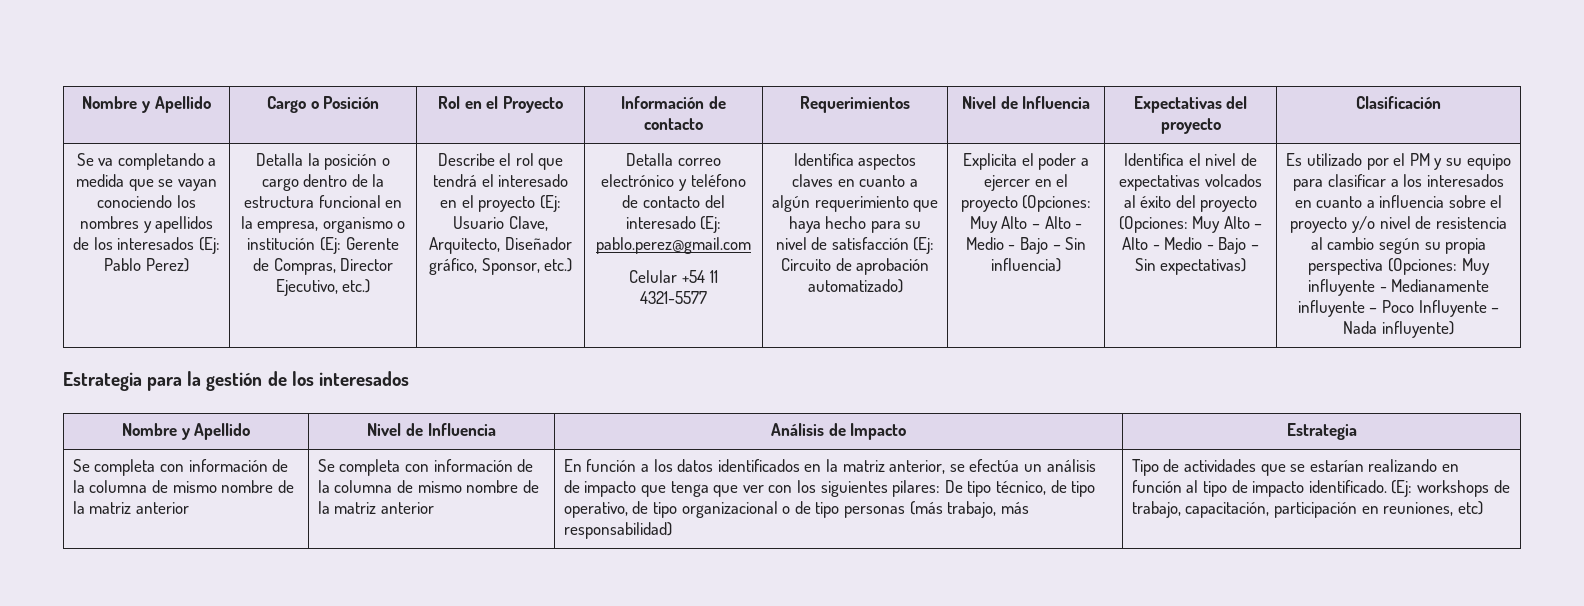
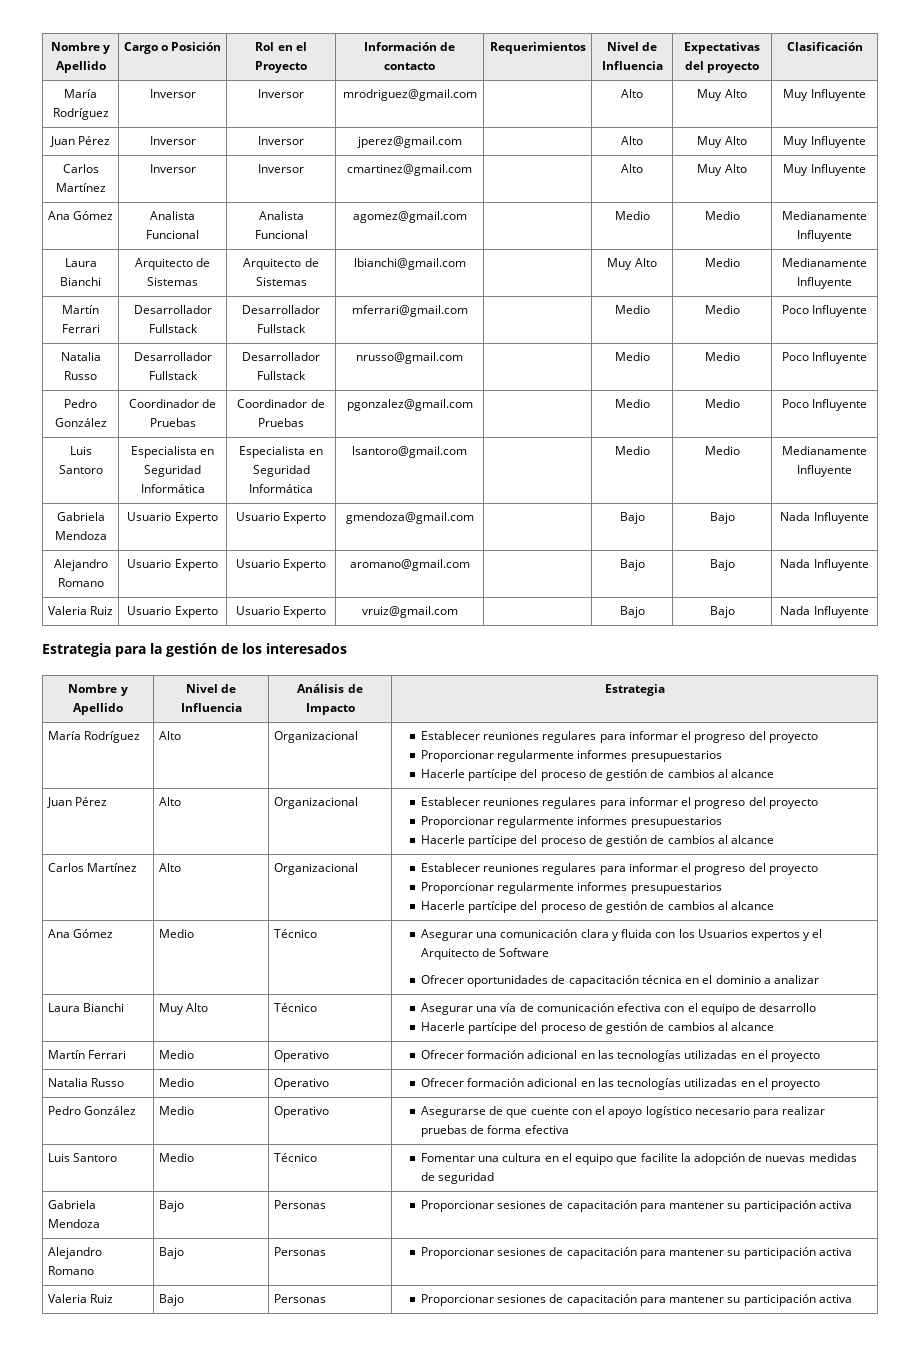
- Se va completando a medida que se vayan conociendo los nombres y apellidos de los interesados (Ej: Pablo Perez) | Detalla la posición o cargo dentro de la estructura funcional en la empresa, organismo o institución (Ej: Gerente de Compras, Director Ejecutivo, etc.) | Describe el rol que tendrá el interesado en el proyecto (Ej: Usuario Clave, Arquitecto, Diseñador gráfico, Sponsor, etc.) | Detalla correo electrónico y teléfono de contacto del interesado (Ej: pablo.perez@gmail.com
- Celular +54 11 4321-5577 | Identifica aspectos claves en cuanto a algún requerimiento que haya hecho para su nivel de satisfacción (Ej: Circuito de aprobación automatizado) | Explicita el poder a ejercer en el proyecto (Opciones: Muy Alto – Alto - Medio - Bajo – Sin influencia) | Identifica el nivel de expectativas volcados al éxito del proyecto (Opciones: Muy Alto – Alto - Medio - Bajo – Sin expectativas) | Es utilizado por el PM y su equipo para clasificar a los interesados en cuanto a influencia sobre el proyecto y/o nivel de resistencia al cambio según su propia perspectiva (Opciones: Muy influyente - Medianamente influyente – Poco Influyente – Nada influyente)
+ María Rodríguez | Inversor | Inversor | mrodriguez@gmail.com | | Alto | Muy Alto | Muy Influyente
+ Juan Pérez | Inversor | Inversor | jperez@gmail.com | | Alto | Muy Alto | Muy Influyente
+ Carlos Martínez | Inversor | Inversor | cmartinez@gmail.com | | Alto | Muy Alto | Muy Influyente
+ Ana Gómez | Analista Funcional | Analista Funcional | agomez@gmail.com | | Medio | Medio | Medianamente Influyente
+ Laura Bianchi | Arquitecto de Sistemas | Arquitecto de Sistemas | lbianchi@gmail.com | | Muy Alto | Medio | Medianamente Influyente
+ Martín Ferrari | Desarrollador Fullstack | Desarrollador Fullstack | mferrari@gmail.com | | Medio | Medio | Poco Influyente
+ Natalia Russo | Desarrollador Fullstack | Desarrollador Fullstack | nrusso@gmail.com | | Medio | Medio | Poco Influyente
+ Pedro González | Coordinador de Pruebas | Coordinador de Pruebas | pgonzalez@gmail.com | | Medio | Medio | Poco Influyente
+ Luis Santoro | Especialista en Seguridad Informática | Especialista en Seguridad Informática | lsantoro@gmail.com | | Medio | Medio | Medianamente Influyente
+ Gabriela Mendoza | Usuario Experto | Usuario Experto | gmendoza@gmail.com | | Bajo | Bajo | Nada Influyente
+ Alejandro Romano | Usuario Experto | Usuario Experto | aromano@gmail.com | | Bajo | Bajo | Nada Influyente
+ Valeria Ruiz | Usuario Experto | Usuario Experto | vruiz@gmail.com | | Bajo | Bajo | Nada Influyente
- Se completa con información de la columna de mismo nombre de la matriz anterior | Se completa con información de la columna de mismo nombre de la matriz anterior | En función a los datos identificados en la matriz anterior, se efectúa un análisis de impacto que tenga que ver con los siguientes pilares: De tipo técnico, de tipo operativo, de tipo organizacional o de tipo personas (más trabajo, más responsabilidad) | Tipo de actividades que se estarían realizando en función al tipo de impacto identificado. (Ej: workshops de trabajo, capacitación, participación en reuniones, etc)
+ María Rodríguez | Alto | Organizacional | Establecer reuniones regulares para informar el progreso del proyecto
+ Proporcionar regularmente informes presupuestarios
+ Hacerle partícipe del proceso de gestión de cambios al alcance
+ Juan Pérez | Alto | Organizacional | Establecer reuniones regulares para informar el progreso del proyecto
+ Proporcionar regularmente informes presupuestarios
+ Hacerle partícipe del proceso de gestión de cambios al alcance
+ Carlos Martínez | Alto | Organizacional | Establecer reuniones regulares para informar el progreso del proyecto
+ Proporcionar regularmente informes presupuestarios
+ Hacerle partícipe del proceso de gestión de cambios al alcance
+ Ana Gómez | Medio | Técnico | Asegurar una comunicación clara y fluida con los Usuarios expertos y el Arquitecto de Software
+ Ofrecer oportunidades de capacitación técnica en el dominio a analizar
+ Laura Bianchi | Muy Alto | Técnico | Asegurar una vía de comunicación efectiva con el equipo de desarrollo
+ Hacerle partícipe del proceso de gestión de cambios al alcance
+ Martín Ferrari | Medio | Operativo | Ofrecer formación adicional en las tecnologías utilizadas en el proyecto
+ Natalia Russo | Medio | Operativo | Ofrecer formación adicional en las tecnologías utilizadas en el proyecto
+ Pedro González | Medio | Operativo | Asegurarse de que cuente con el apoyo logístico necesario para realizar pruebas de forma efectiva
+ Luis Santoro | Medio | Técnico | Fomentar una cultura en el equipo que facilite la adopción de nuevas medidas de seguridad
+ Gabriela Mendoza | Bajo | Personas | Proporcionar sesiones de capacitación para mantener su participación activa
+ Alejandro Romano | Bajo | Personas | Proporcionar sesiones de capacitación para mantener su participación activa
+ Valeria Ruiz | Bajo | Personas | Proporcionar sesiones de capacitación para mantener su participación activa

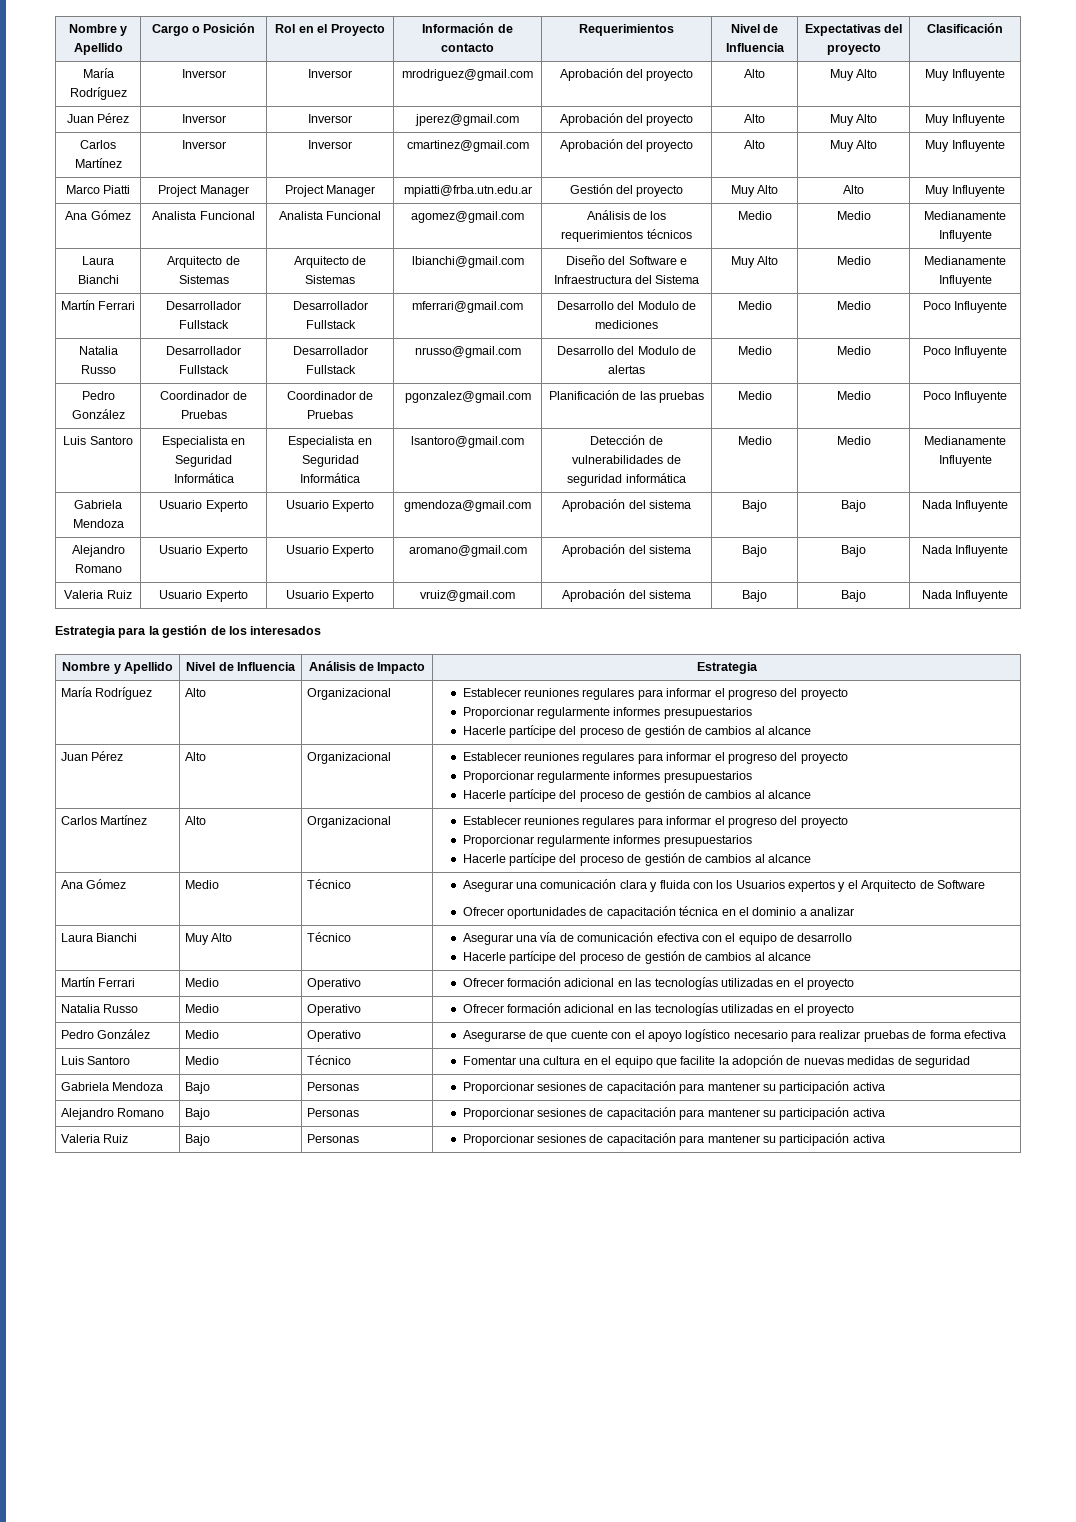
- María Rodríguez | Inversor | Inversor | mrodriguez@gmail.com | | Alto | Muy Alto | Muy Influyente
+ María Rodríguez | Inversor | Inversor | mrodriguez@gmail.com | Aprobación del proyecto | Alto | Muy Alto | Muy Influyente
- Juan Pérez | Inversor | Inversor | jperez@gmail.com | | Alto | Muy Alto | Muy Influyente
+ Juan Pérez | Inversor | Inversor | jperez@gmail.com | Aprobación del proyecto | Alto | Muy Alto | Muy Influyente
- Carlos Martínez | Inversor | Inversor | cmartinez@gmail.com | | Alto | Muy Alto | Muy Influyente
+ Carlos Martínez | Inversor | Inversor | cmartinez@gmail.com | Aprobación del proyecto | Alto | Muy Alto | Muy Influyente
+ Marco Piatti | Project Manager | Project Manager | mpiatti@frba.utn.edu.ar | Gestión del proyecto | Muy Alto | Alto | Muy Influyente
- Ana Gómez | Analista Funcional | Analista Funcional | agomez@gmail.com | | Medio | Medio | Medianamente Influyente
+ Ana Gómez | Analista Funcional | Analista Funcional | agomez@gmail.com | Análisis de los requerimientos técnicos | Medio | Medio | Medianamente Influyente
- Laura Bianchi | Arquitecto de Sistemas | Arquitecto de Sistemas | lbianchi@gmail.com | | Muy Alto | Medio | Medianamente Influyente
+ Laura Bianchi | Arquitecto de Sistemas | Arquitecto de Sistemas | lbianchi@gmail.com | Diseño del Software e Infraestructura del Sistema | Muy Alto | Medio | Medianamente Influyente
- Martín Ferrari | Desarrollador Fullstack | Desarrollador Fullstack | mferrari@gmail.com | | Medio | Medio | Poco Influyente
+ Martín Ferrari | Desarrollador Fullstack | Desarrollador Fullstack | mferrari@gmail.com | Desarrollo del Modulo de mediciones | Medio | Medio | Poco Influyente
- Natalia Russo | Desarrollador Fullstack | Desarrollador Fullstack | nrusso@gmail.com | | Medio | Medio | Poco Influyente
+ Natalia Russo | Desarrollador Fullstack | Desarrollador Fullstack | nrusso@gmail.com | Desarrollo del Modulo de alertas | Medio | Medio | Poco Influyente
- Pedro González | Coordinador de Pruebas | Coordinador de Pruebas | pgonzalez@gmail.com | | Medio | Medio | Poco Influyente
+ Pedro González | Coordinador de Pruebas | Coordinador de Pruebas | pgonzalez@gmail.com | Planificación de las pruebas | Medio | Medio | Poco Influyente
- Luis Santoro | Especialista en Seguridad Informática | Especialista en Seguridad Informática | lsantoro@gmail.com | | Medio | Medio | Medianamente Influyente
+ Luis Santoro | Especialista en Seguridad Informática | Especialista en Seguridad Informática | lsantoro@gmail.com | Detección de vulnerabilidades de seguridad informática | Medio | Medio | Medianamente Influyente
- Gabriela Mendoza | Usuario Experto | Usuario Experto | gmendoza@gmail.com | | Bajo | Bajo | Nada Influyente
+ Gabriela Mendoza | Usuario Experto | Usuario Experto | gmendoza@gmail.com | Aprobación del sistema | Bajo | Bajo | Nada Influyente
- Alejandro Romano | Usuario Experto | Usuario Experto | aromano@gmail.com | | Bajo | Bajo | Nada Influyente
+ Alejandro Romano | Usuario Experto | Usuario Experto | aromano@gmail.com | Aprobación del sistema | Bajo | Bajo | Nada Influyente
- Valeria Ruiz | Usuario Experto | Usuario Experto | vruiz@gmail.com | | Bajo | Bajo | Nada Influyente
+ Valeria Ruiz | Usuario Experto | Usuario Experto | vruiz@gmail.com | Aprobación del sistema | Bajo | Bajo | Nada Influyente

